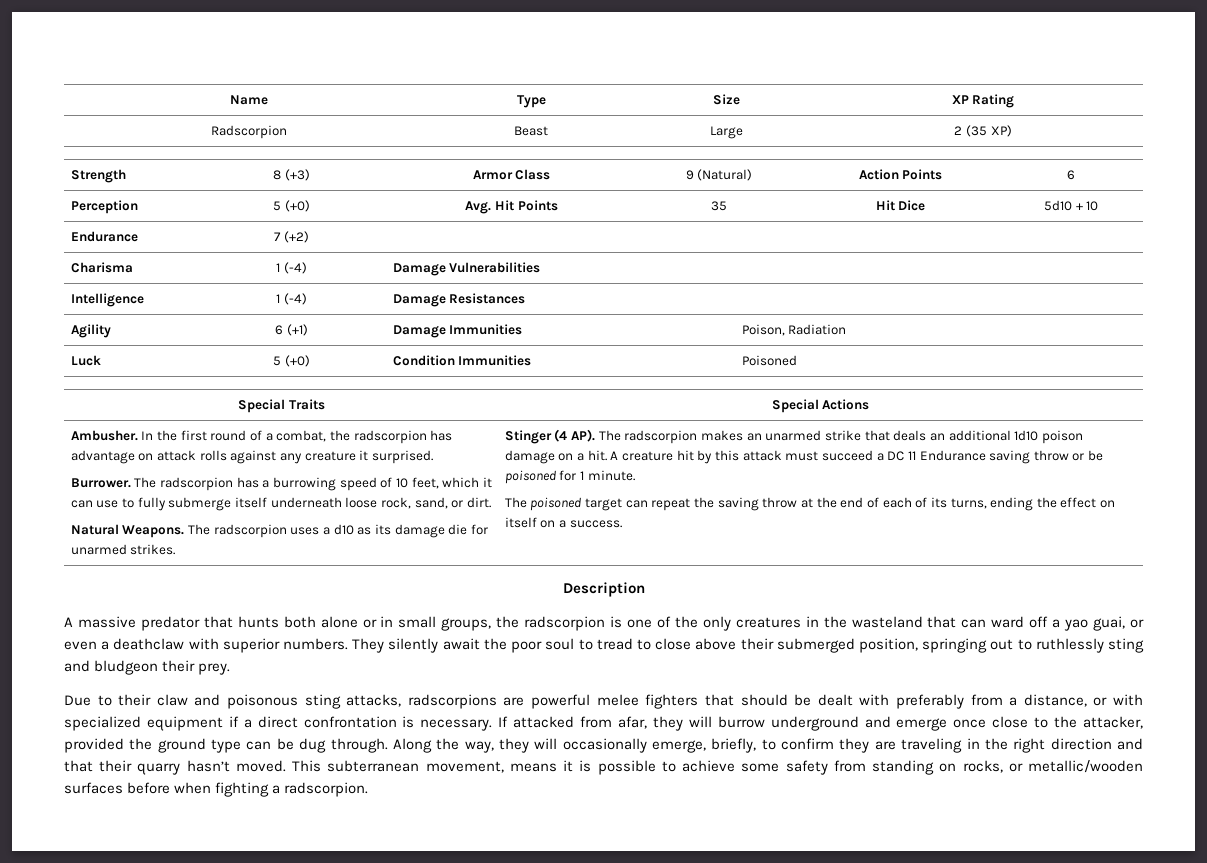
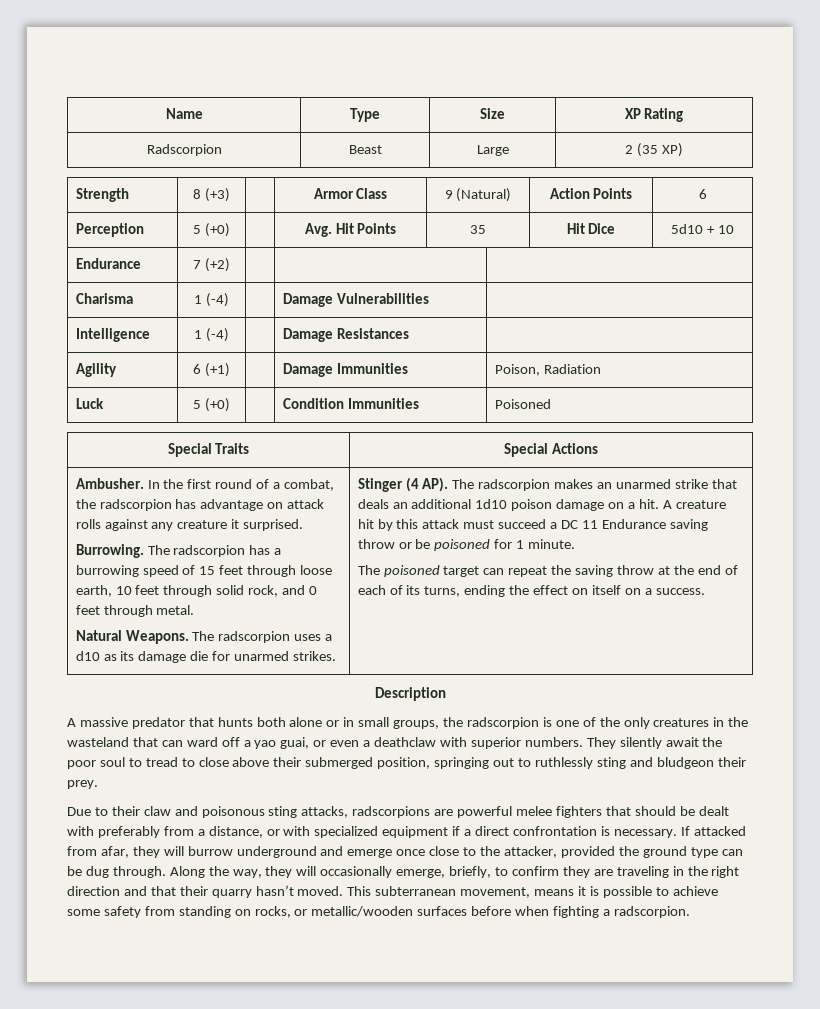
- Burrower.
+ Burrowing.
- The radscorpion has a burrowing speed of 10 feet, which it can use to fully submerge itself underneath loose rock, sand, or dirt.
+ The radscorpion has a burrowing speed of 15 feet through loose earth, 10 feet through solid rock, and 0 feet through metal.

